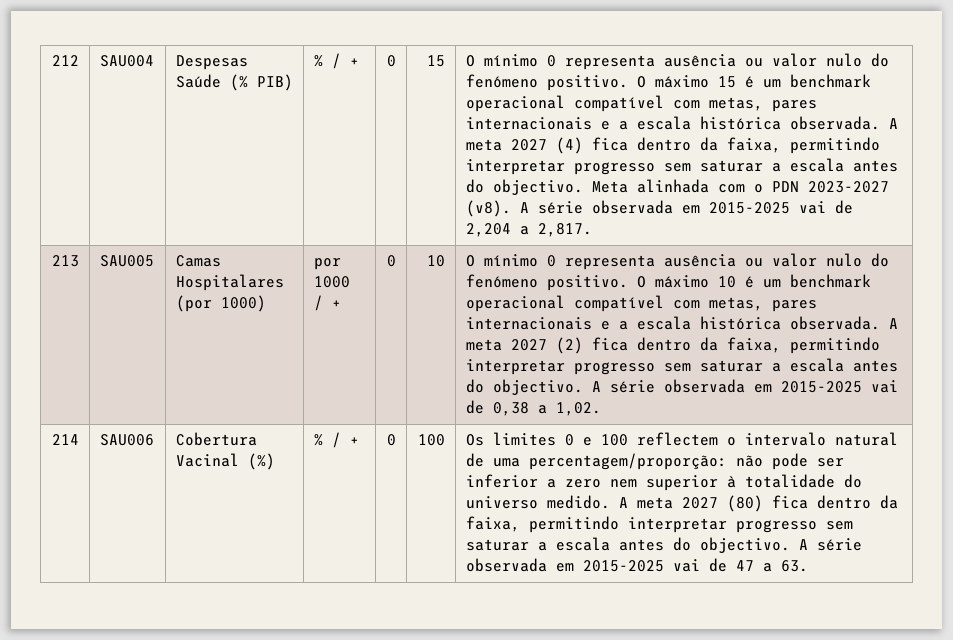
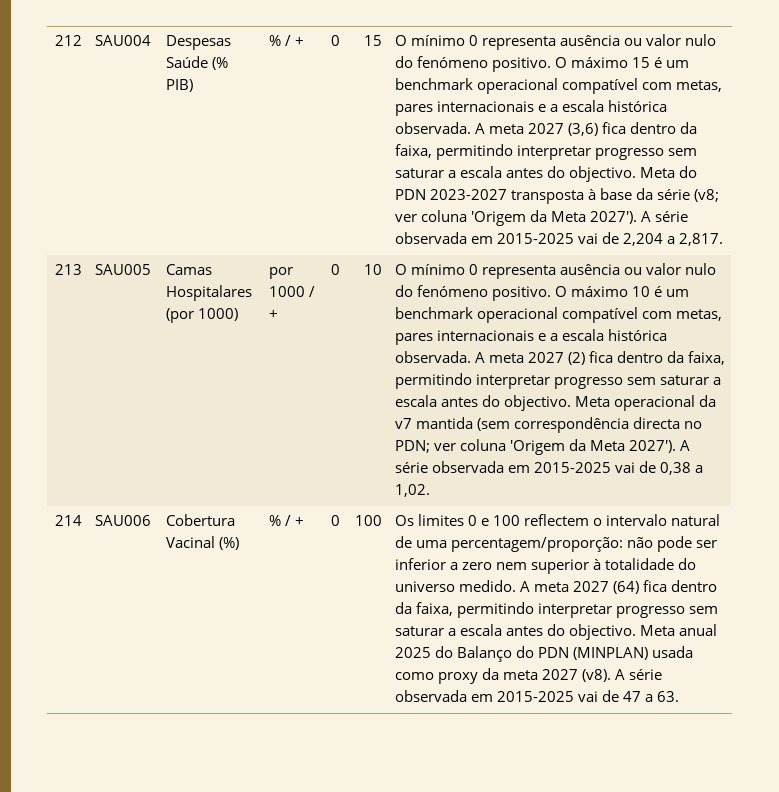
- A meta 2027 (4) fica dentro da faixa, permitindo interpretar progresso sem saturar a escala antes do objectivo.
+ A meta 2027 (3,6) fica dentro da faixa, permitindo interpretar progresso sem saturar a escala antes do objectivo.
- Meta alinhada com o PDN 2023-2027 (v8).
+ Meta do PDN 2023-2027 transposta à base da série (v8; ver coluna 'Origem da Meta 2027').
+ Meta operacional da v7 mantida (sem correspondência directa no PDN; ver coluna 'Origem da Meta 2027').
- A meta 2027 (80) fica dentro da faixa, permitindo interpretar progresso sem saturar a escala antes do objectivo.
+ A meta 2027 (64) fica dentro da faixa, permitindo interpretar progresso sem saturar a escala antes do objectivo.
+ Meta anual 2025 do Balanço do PDN (MINPLAN) usada como proxy da meta 2027 (v8).

